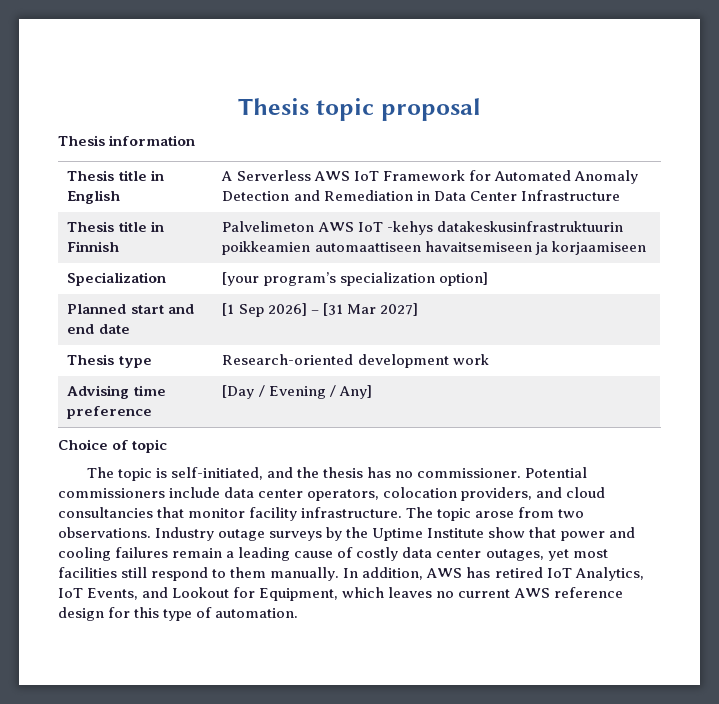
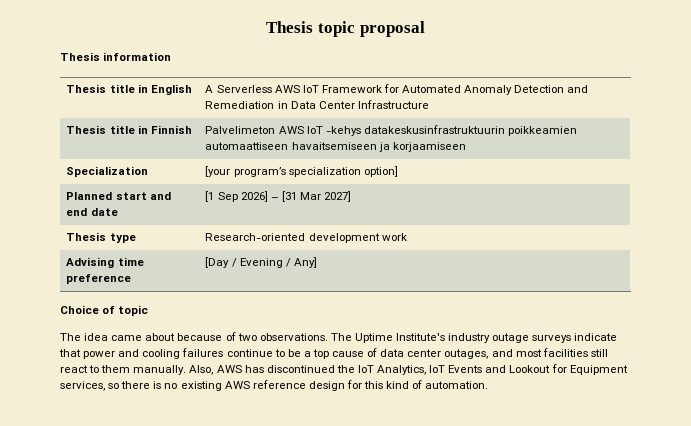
- The topic is self-initiated, and the thesis has no commissioner. Potential commissioners include data center operators, colocation providers, and cloud consultancies that monitor facility infrastructure. The topic arose from two observations. Industry outage surveys by the Uptime Institute show that power and cooling failures remain a leading cause of costly data center outages, yet most facilities still respond to them manually.
+ The idea came about because of two observations. The Uptime Institute's industry outage surveys indicate that power and cooling failures continue to be a top cause of data center outages, and most facilities still react to them manually.
- In addition, AWS has retired IoT Analytics, IoT Events, and Lookout for Equipment, which leaves no current AWS reference design for this type of automation.
+ Also, AWS has discontinued the IoT Analytics, IoT Events and Lookout for Equipment services, so there is no existing AWS reference design for this kind of automation.

